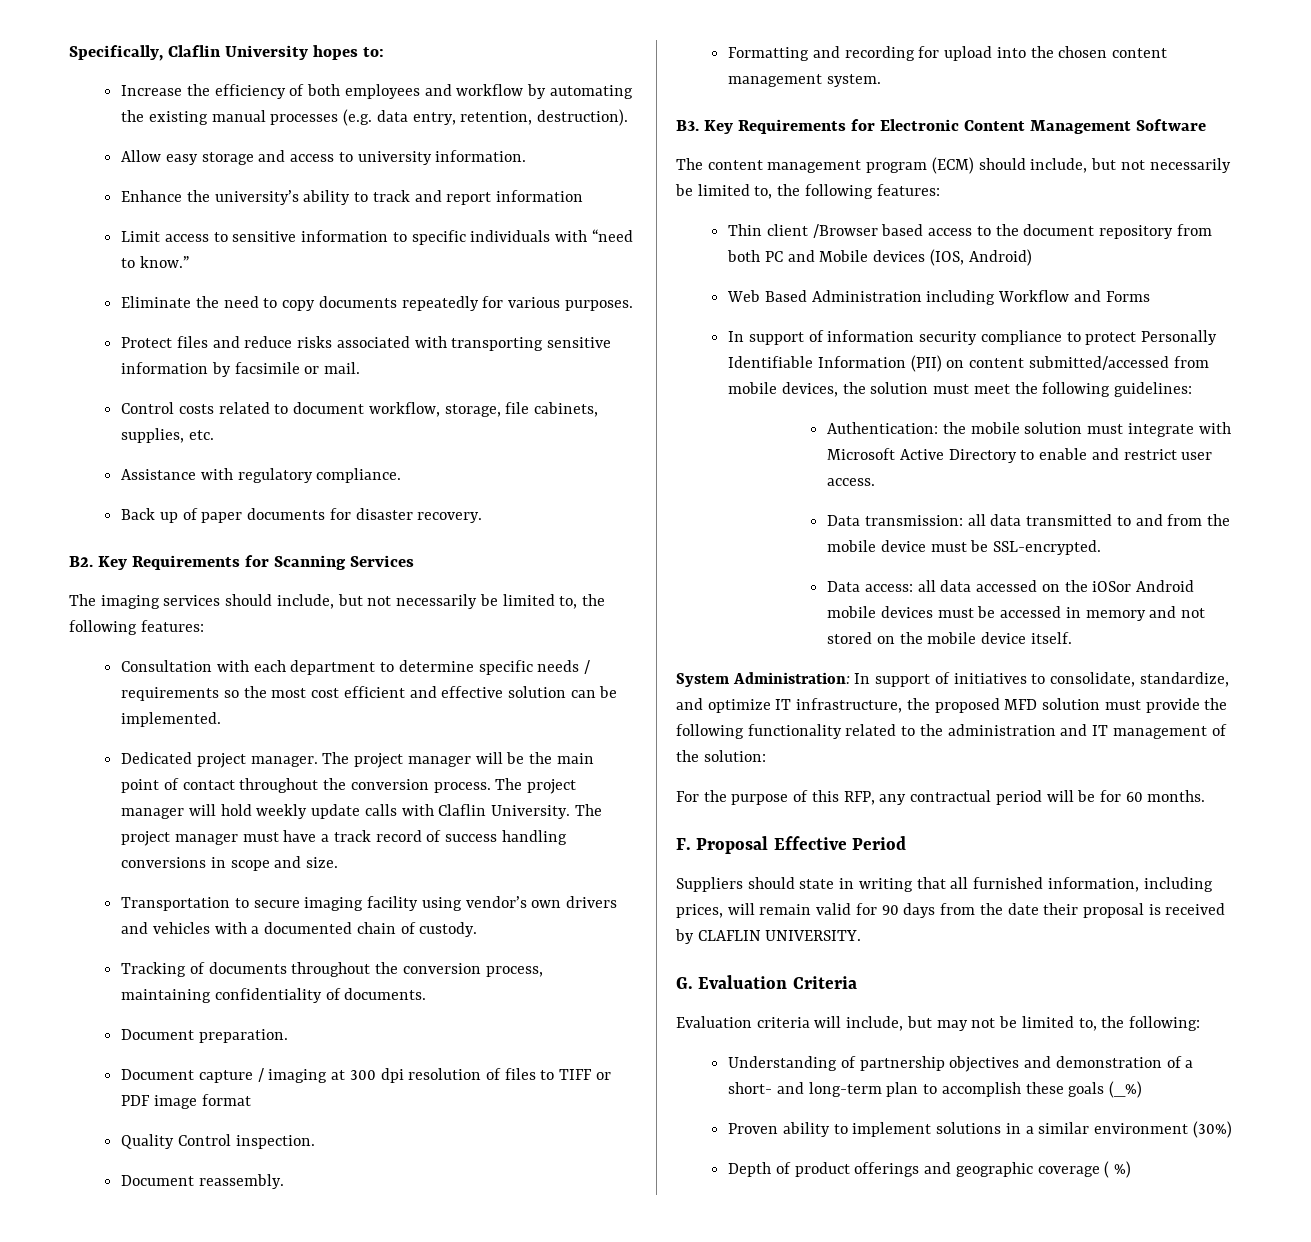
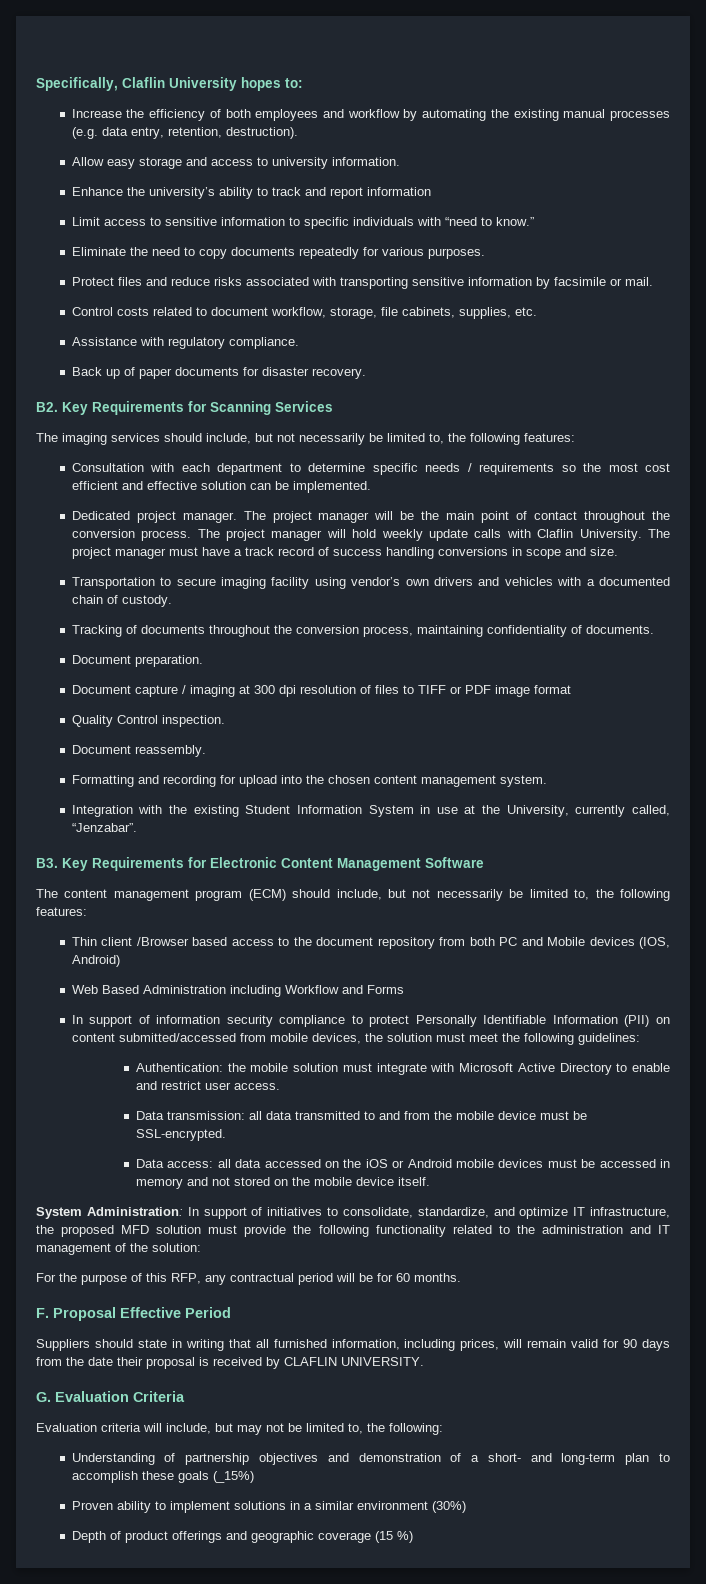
+ Integration with the existing Student Information System in use at the University, currently called, “Jenzabar”.
- Data access: all data accessed on the iOSor Android mobile devices must be accessed in memory and not stored on the mobile device itself.
+ Data access: all data accessed on the iOS or Android mobile devices must be accessed in memory and not stored on the mobile device itself.
- Understanding of partnership objectives and demonstration of a short- and long-term plan to accomplish these goals (_%)
+ Understanding of partnership objectives and demonstration of a short- and long-term plan to accomplish these goals (_15%)
- Depth of product offerings and geographic coverage ( %)
+ Depth of product offerings and geographic coverage (15 %)

